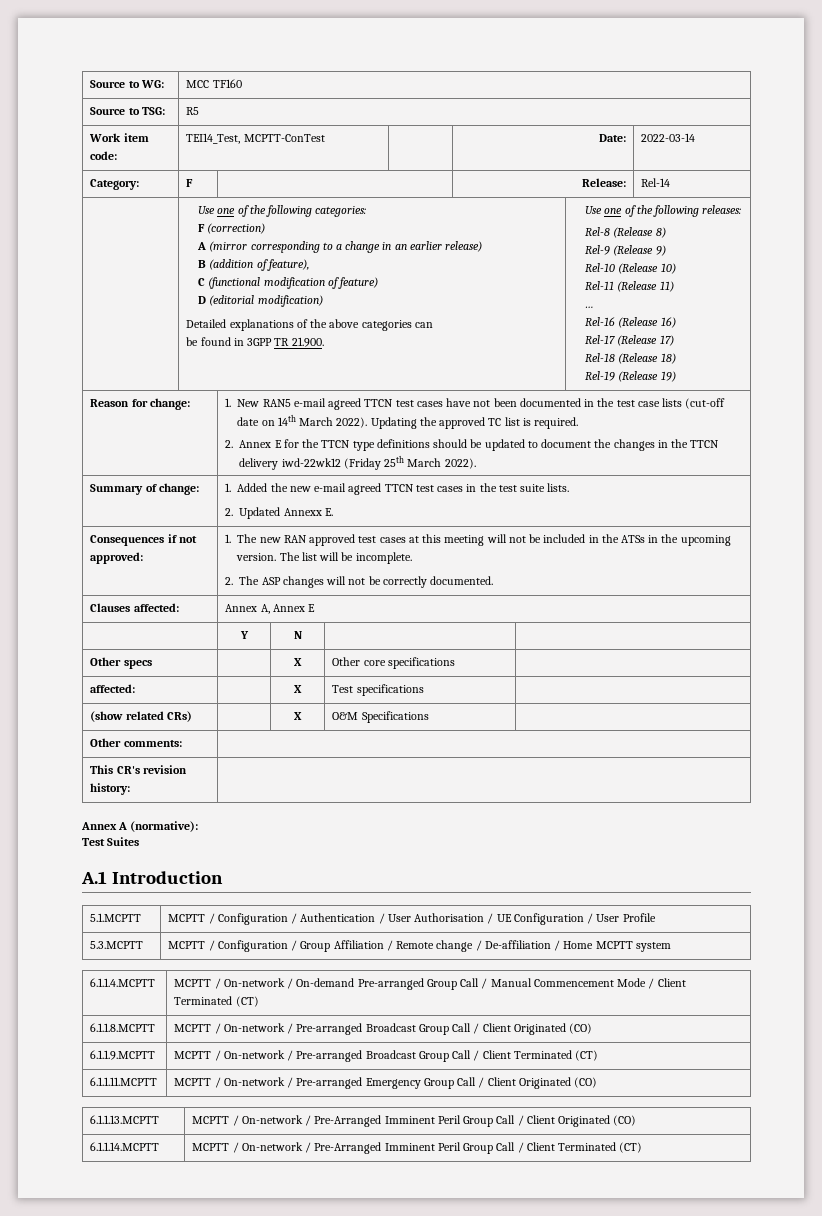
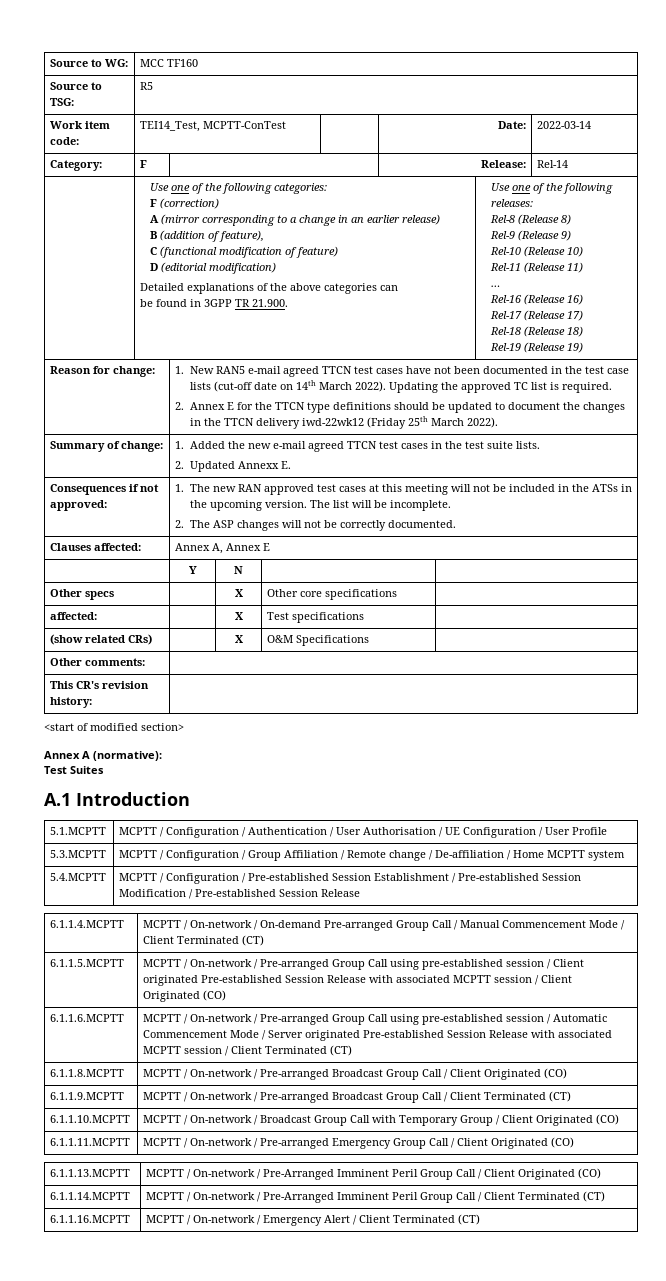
+ <start of modified section>
+ 5.4.MCPTT | MCPTT / Configuration / Pre-established Session Establishment / Pre-established Session Modification / Pre-established Session Release
+ 6.1.1.5.MCPTT | MCPTT / On-network / Pre-arranged Group Call using pre-established session / Client originated Pre-established Session Release with associated MCPTT session / Client Originated (CO)
+ 6.1.1.6.MCPTT | MCPTT / On-network / Pre-arranged Group Call using pre-established session / Automatic Commencement Mode / Server originated Pre-established Session Release with associated MCPTT session / Client Terminated (CT)
+ 6.1.1.10.MCPTT | MCPTT / On-network / Broadcast Group Call with Temporary Group / Client Originated (CO)
+ 6.1.1.16.MCPTT | MCPTT / On-network / Emergency Alert / Client Terminated (CT)

